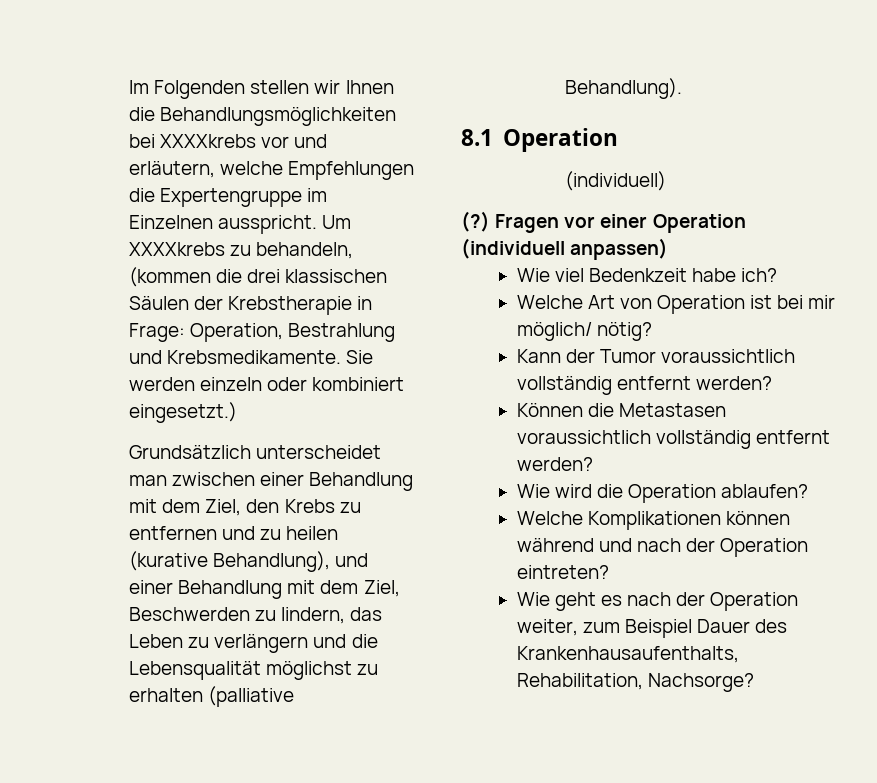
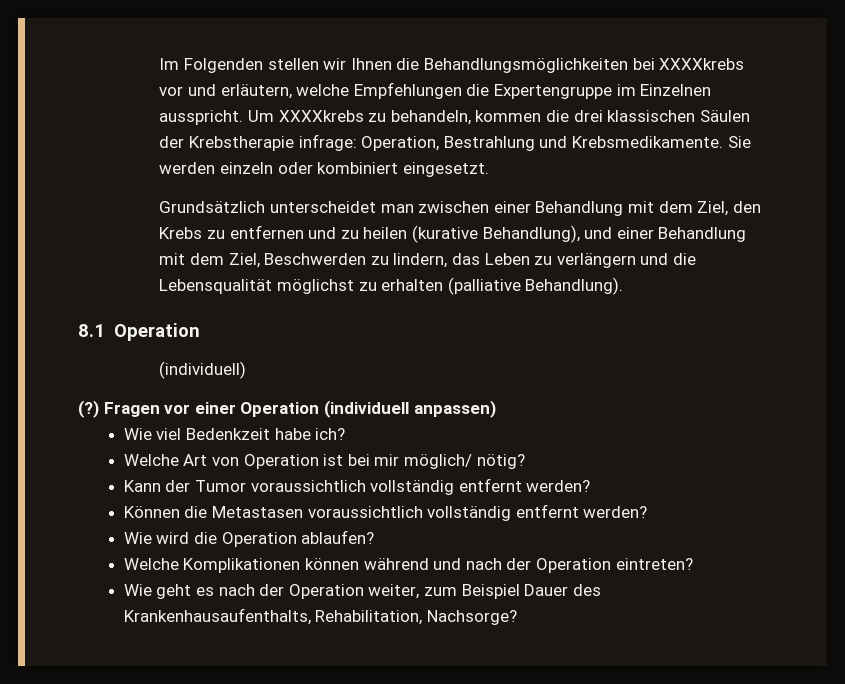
- Um XXXXkrebs zu behandeln, (kommen die drei klassischen Säulen der Krebstherapie in Frage: Operation, Bestrahlung und Krebsmedikamente.
+ Um XXXXkrebs zu behandeln, kommen die drei klassischen Säulen der Krebstherapie infrage: Operation, Bestrahlung und Krebsmedikamente.
- Sie werden einzeln oder kombiniert eingesetzt.)
+ Sie werden einzeln oder kombiniert eingesetzt.

